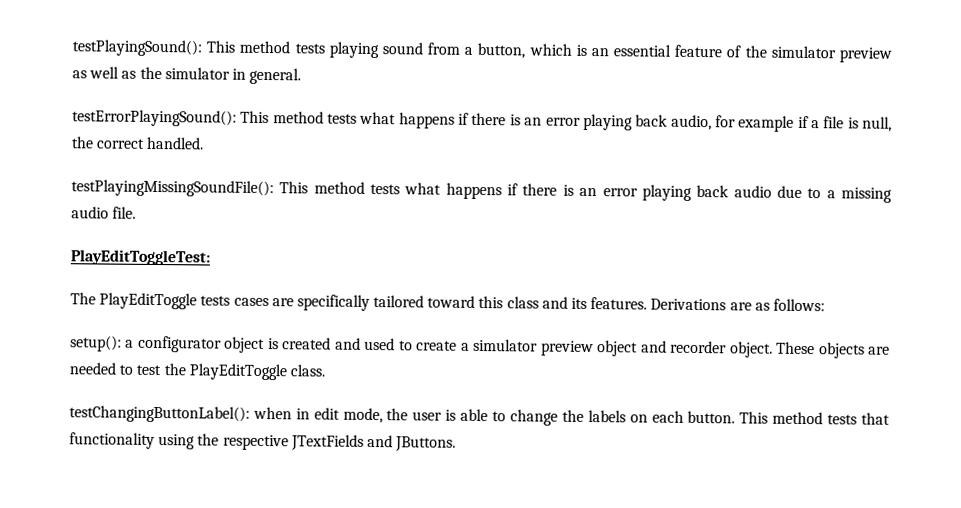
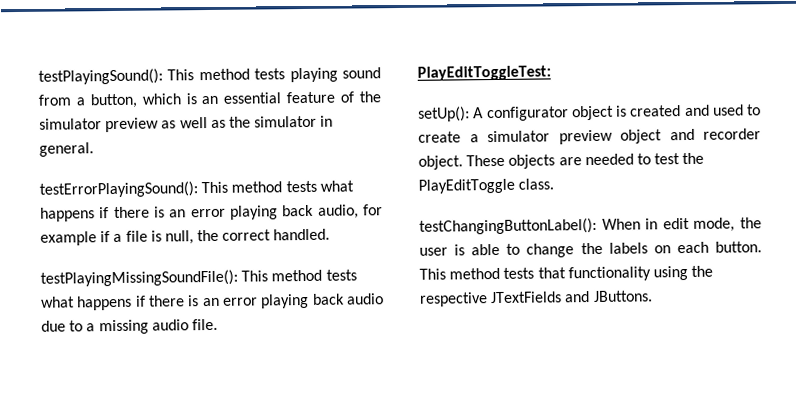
- The PlayEditToggle tests cases are specifically tailored toward this class and its features. Derivations are as follows:
- setup(): a configurator object is created and used to create a simulator preview object and recorder object.
+ setUp(): A configurator object is created and used to create a simulator preview object and recorder object.
- testChangingButtonLabel(): when in edit mode, the user is able to change the labels on each button.
+ testChangingButtonLabel(): When in edit mode, the user is able to change the labels on each button.

